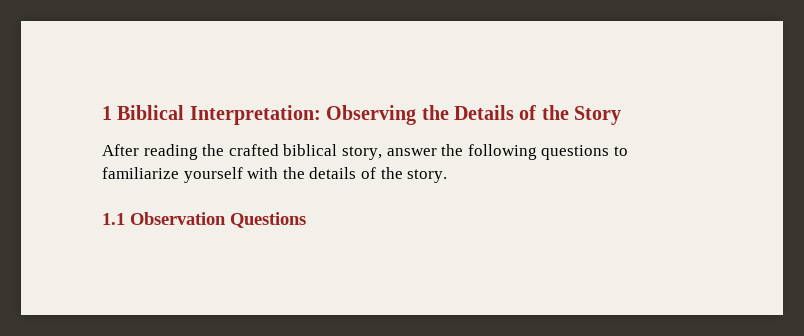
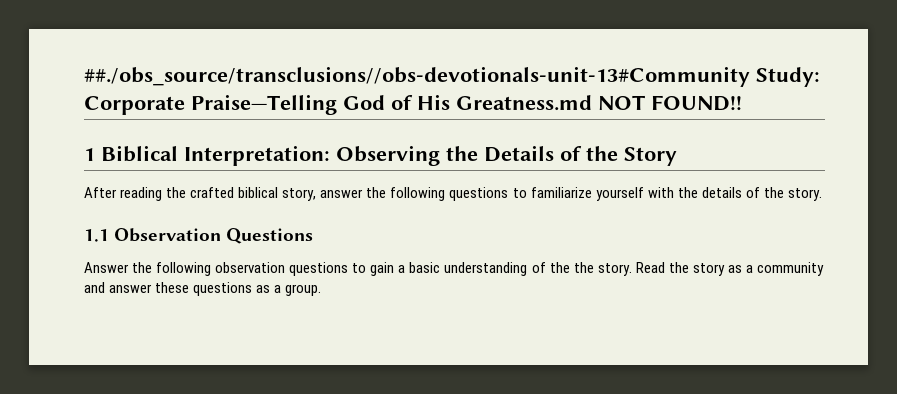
+ ##./obs_source/transclusions//obs-devotionals-unit-13#Community Study: Corporate Praise—Telling God of His Greatness.md NOT FOUND!!
+ Answer the following observation questions to gain a basic understanding of the the story. Read the story as a community and answer these questions as a group.

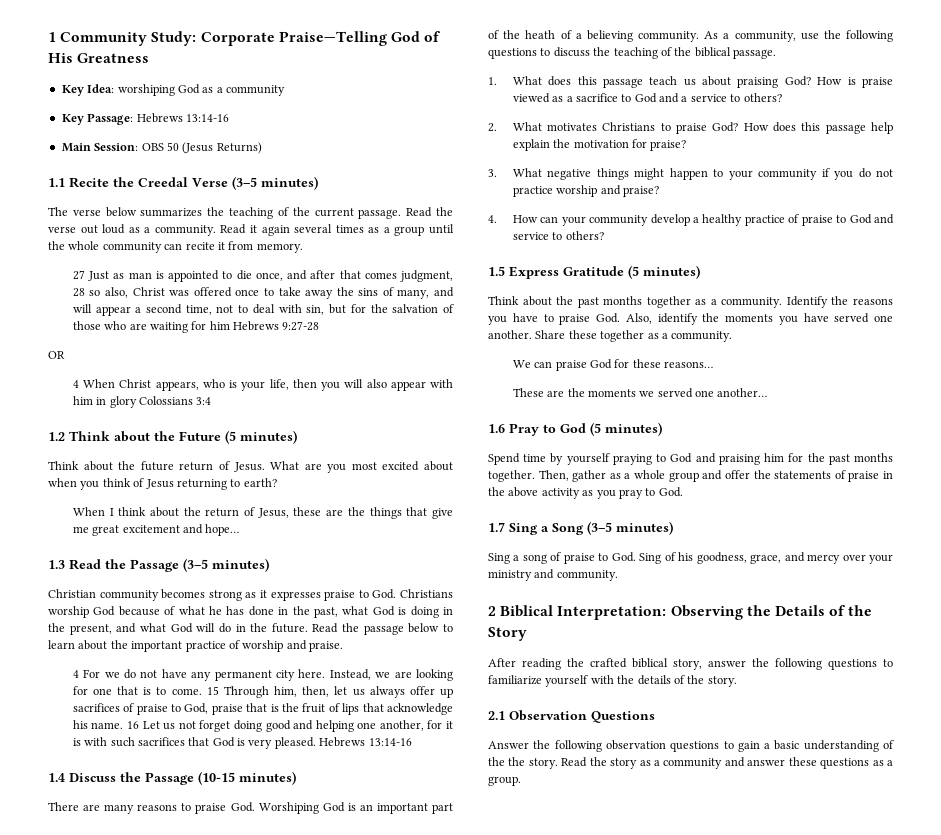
- ##./obs_source/transclusions//obs-devotionals-unit-13#Community Study: Corporate Praise—Telling God of His Greatness.md NOT FOUND!!
- 1 Biblical Interpretation: Observing the Details of the Story
+ 1 Community Study: Corporate Praise—Telling God of His Greatness
+ Key Idea: worshiping God as a community
+ Key Passage: Hebrews 13:14-16
+ Main Session: OBS 50 (Jesus Returns)
+ 1.1 Recite the Creedal Verse (3–5 minutes)
+ The verse below summarizes the teaching of the current passage. Read the verse out loud as a community. Read it again several times as a group until the whole community can recite it from memory.
+ 27 Just as man is appointed to die once, and after that comes judgment, 28 so also, Christ was offered once to take away the sins of many, and will appear a second time, not to deal with sin, but for the salvation of those who are waiting for him Hebrews 9:27-28
+ OR
+ 4 When Christ appears, who is your life, then you will also appear with him in glory Colossians 3:4
+ 1.2 Think about the Future (5 minutes)
+ Think about the future return of Jesus. What are you most excited about when you think of Jesus returning to earth?
+ When I think about the return of Jesus, these are the things that give me great excitement and hope…
+ 1.3 Read the Passage (3–5 minutes)
+ Christian community becomes strong as it expresses praise to God. Christians worship God because of what he has done in the past, what God is doing in the present, and what God will do in the future. Read the passage below to learn about the important practice of worship and praise.
+ 4 For we do not have any permanent city here. Instead, we are looking for one that is to come. 15 Through him, then, let us always offer up sacrifices of praise to God, praise that is the fruit of lips that acknowledge his name. 16 Let us not forget doing good and helping one another, for it is with such sacrifices that God is very pleased. Hebrews 13:14-16
+ 1.4 Discuss the Passage (10-15 minutes)
+ There are many reasons to praise God. Worshiping God is an important part of the heath of a believing community. As a community, use the following questions to discuss the teaching of the biblical passage.
+ 1. What does this passage teach us about praising God? How is praise viewed as a sacrifice to God and a service to others?
+ 2. What motivates Christians to praise God? How does this passage help explain the motivation for praise?
+ 3. What negative things might happen to your community if you do not practice worship and praise?
+ 4. How can your community develop a healthy practice of praise to God and service to others?
+ 1.5 Express Gratitude (5 minutes)
+ Think about the past months together as a community. Identify the reasons you have to praise God. Also, identify the moments you have served one another. Share these together as a community.
+ We can praise God for these reasons…
+ These are the moments we served one another…
+ 1.6 Pray to God (5 minutes)
+ Spend time by yourself praying to God and praising him for the past months together. Then, gather as a whole group and offer the statements of praise in the above activity as you pray to God.
+ 1.7 Sing a Song (3–5 minutes)
+ Sing a song of praise to God. Sing of his goodness, grace, and mercy over your ministry and community.
+ 2 Biblical Interpretation: Observing the Details of the Story
- 1.1 Observation Questions
+ 2.1 Observation Questions

